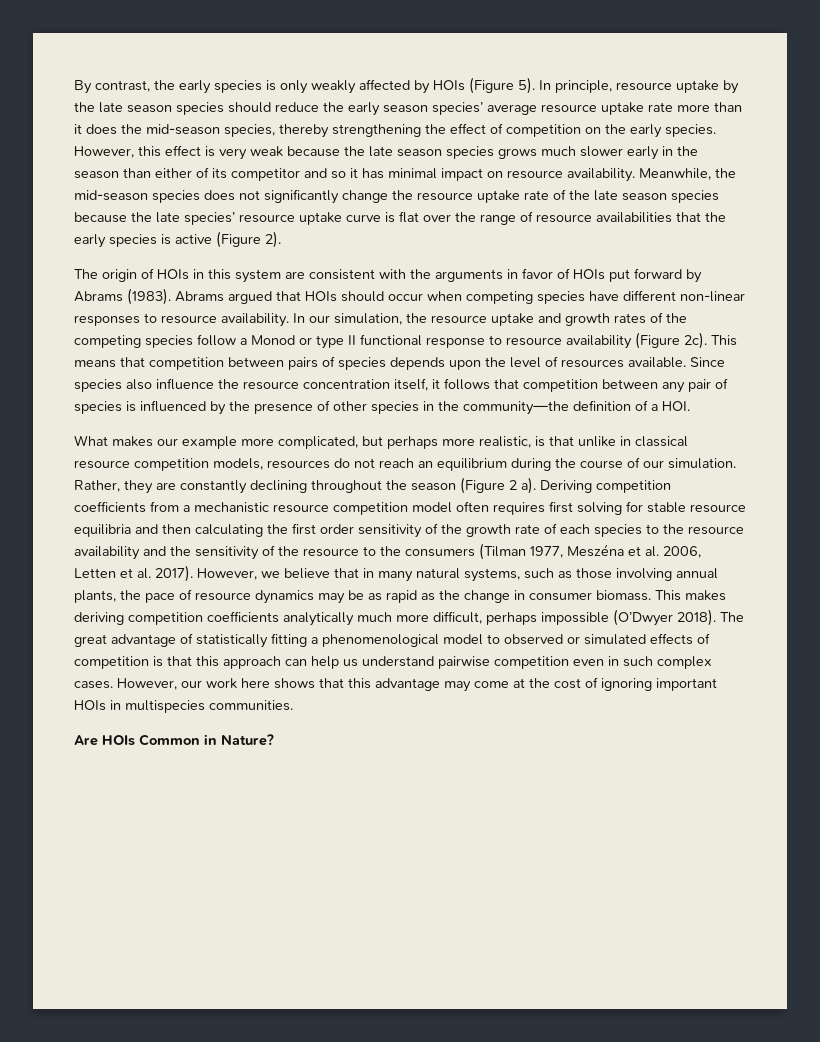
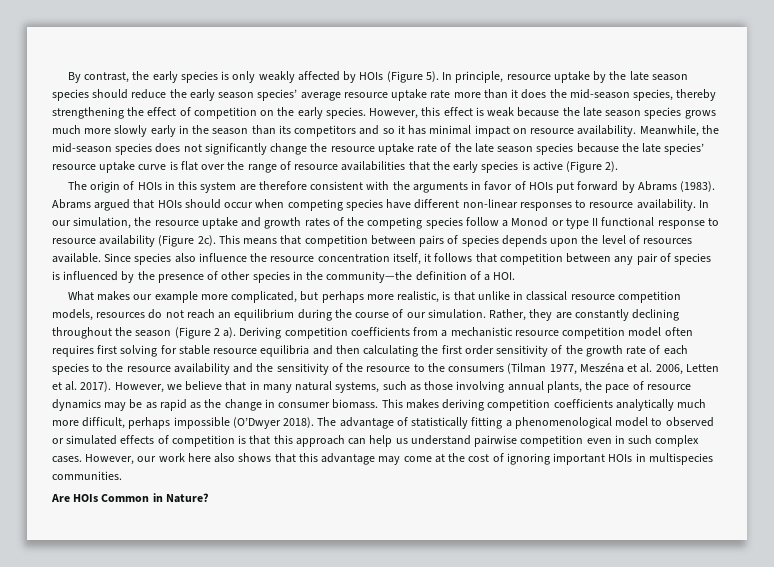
- However, this effect is very weak because the late season species grows much slower early in the season than either of its competitor and so it has minimal impact on resource availability.
+ However, this effect is weak because the late season species grows much more slowly early in the season than its competitors and so it has minimal impact on resource availability.
- The origin of HOIs in this system are consistent with the arguments in favor of HOIs put forward by Abrams (1983).
+ The origin of HOIs in this system are therefore consistent with the arguments in favor of HOIs put forward by Abrams (1983).
- The great advantage of statistically fitting a phenomenological model to observed or simulated effects of competition is that this approach can help us understand pairwise competition even in such complex cases.
+ The advantage of statistically fitting a phenomenological model to observed or simulated effects of competition is that this approach can help us understand pairwise competition even in such complex cases.
- However, our work here shows that this advantage may come at the cost of ignoring important HOIs in multispecies communities.
+ However, our work here also shows that this advantage may come at the cost of ignoring important HOIs in multispecies communities.

